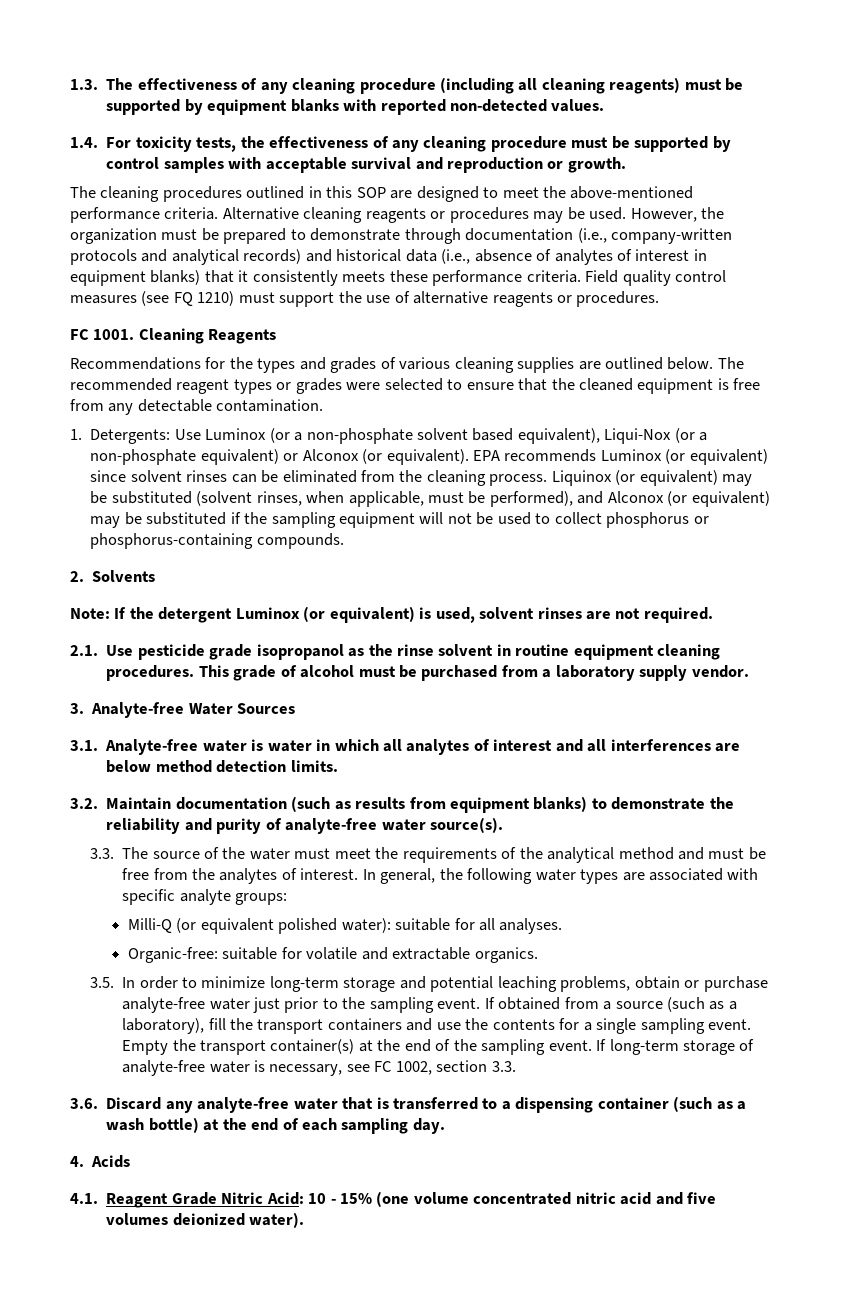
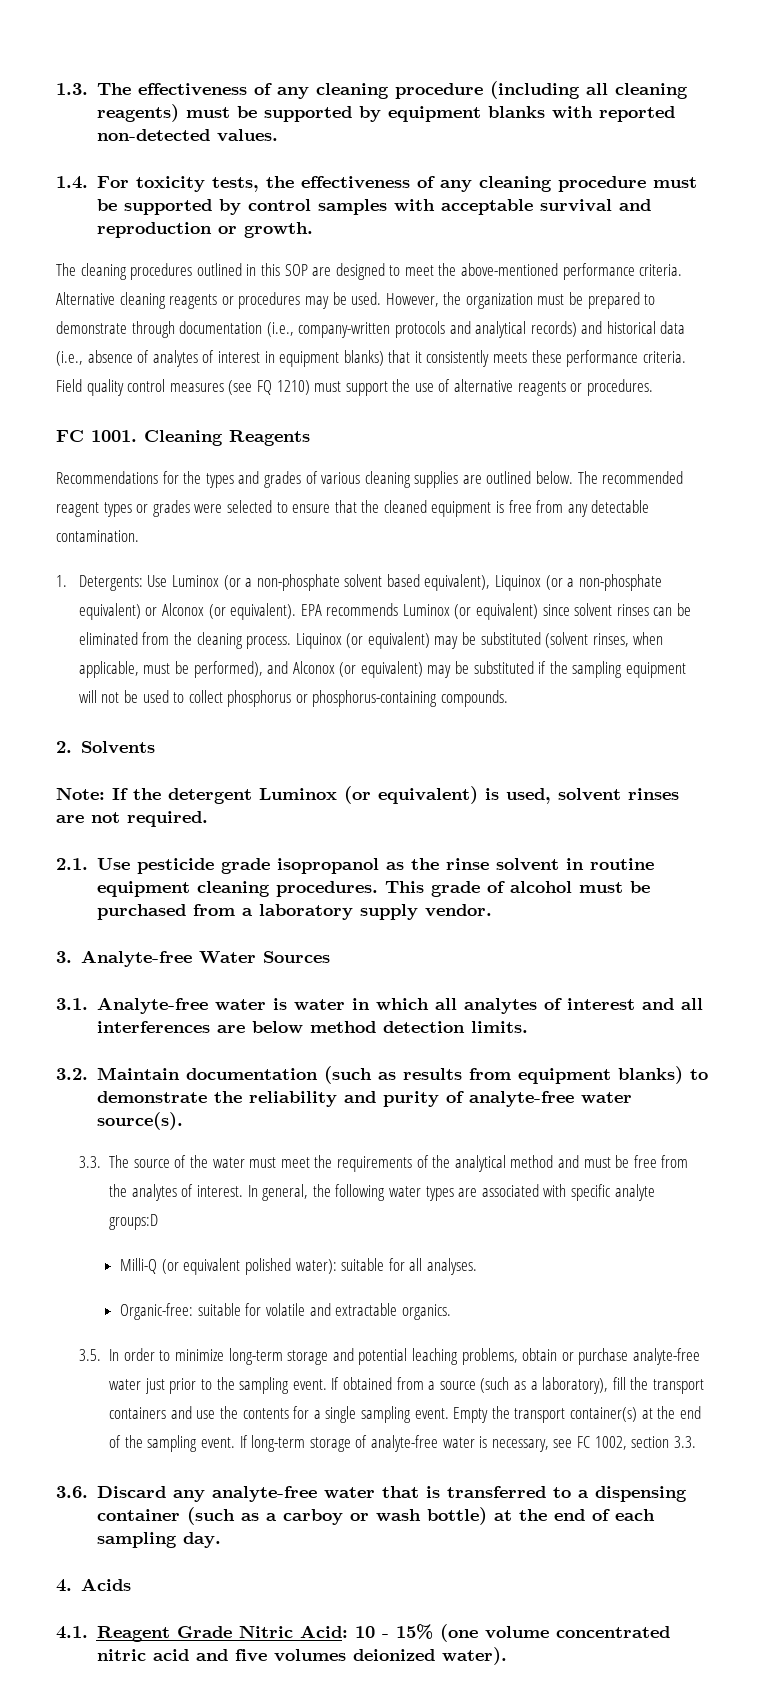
- 1. Detergents: Use Luminox (or a non-phosphate solvent based equivalent), Liqui-Nox (or a non-phosphate equivalent) or Alconox (or equivalent).
+ 1. Detergents: Use Luminox (or a non-phosphate solvent based equivalent), Liquinox (or a non-phosphate equivalent) or Alconox (or equivalent).
- In general, the following water types are associated with specific analyte groups:
+ In general, the following water types are associated with specific analyte groups:D
- 3.6. Discard any analyte-free water that is transferred to a dispensing container (such as a wash bottle) at the end of each sampling day.
+ 3.6. Discard any analyte-free water that is transferred to a dispensing container (such as a carboy or wash bottle) at the end of each sampling day.

